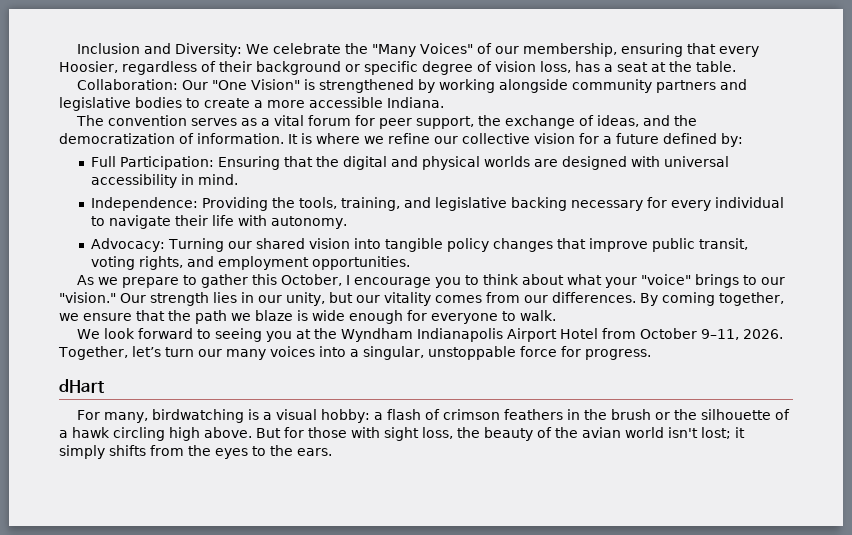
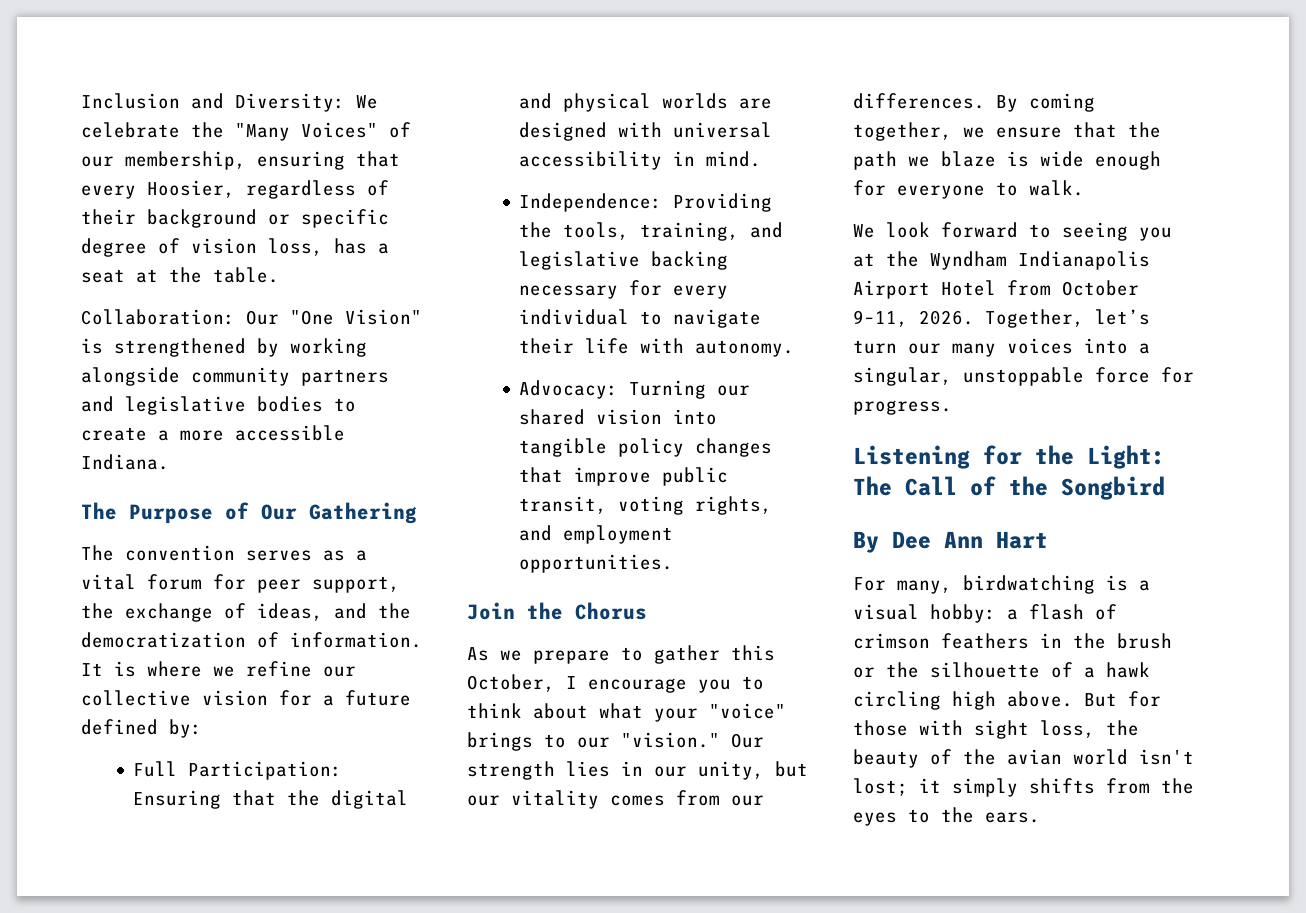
+ The Purpose of Our Gathering
+ Join the Chorus
- dHart
+ Listening for the Light: The Call of the Songbird
+ By Dee Ann Hart

